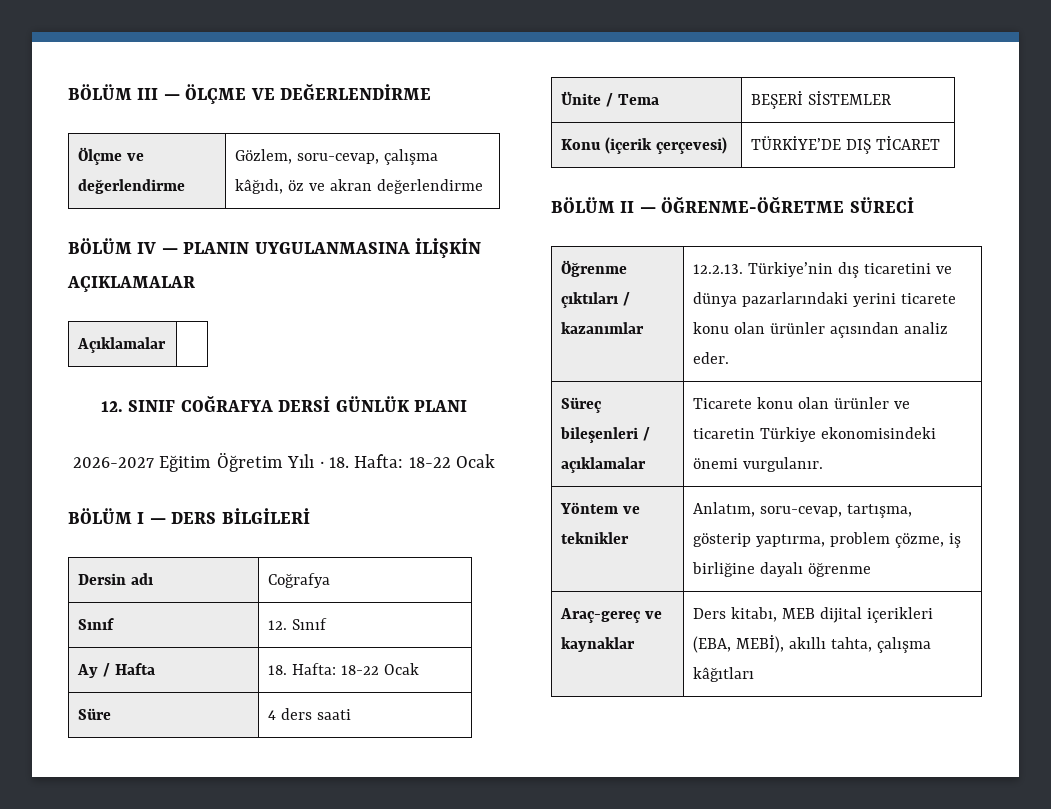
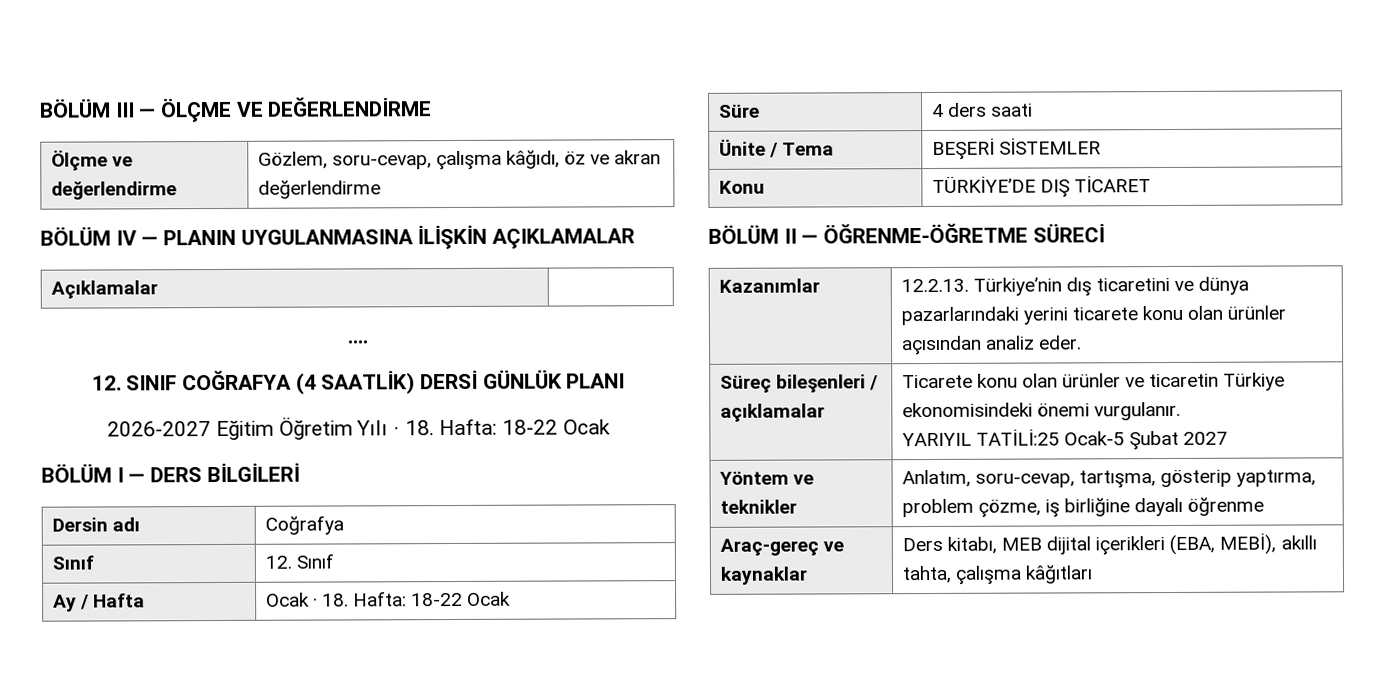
+ ....
- 12. SINIF COĞRAFYA DERSİ GÜNLÜK PLANI
+ 12. SINIF COĞRAFYA (4 SAATLİK) DERSİ GÜNLÜK PLANI
- Ay / Hafta | 18. Hafta: 18-22 Ocak
+ Ay / Hafta | Ocak · 18. Hafta: 18-22 Ocak
- Konu (içerik çerçevesi) | TÜRKİYE’DE DIŞ TİCARET
+ Konu | TÜRKİYE’DE DIŞ TİCARET
- Öğrenme çıktıları / kazanımlar | 12.2.13. Türkiye’nin dış ticaretini ve dünya pazarlarındaki yerini ticarete konu olan ürünler açısından analiz eder.
+ Kazanımlar | 12.2.13. Türkiye’nin dış ticaretini ve dünya pazarlarındaki yerini ticarete konu olan ürünler açısından analiz eder.
  Süreç bileşenleri / açıklamalar | Ticarete konu olan ürünler ve ticaretin Türkiye ekonomisindeki önemi vurgulanır.
+ YARIYIL TATİLİ:25 Ocak-5 Şubat 2027

